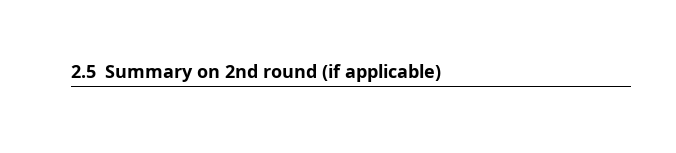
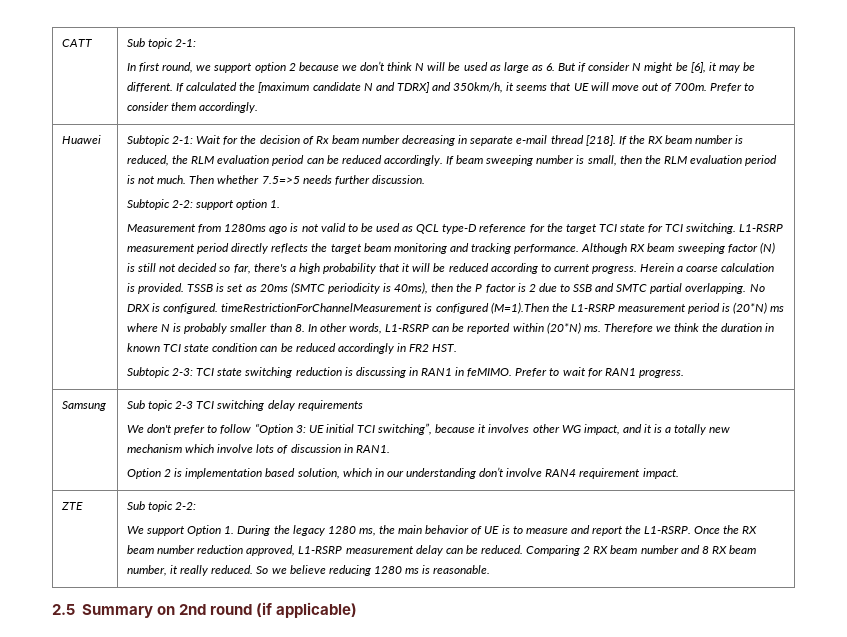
+ CATT | Sub topic 2-1:
+ In first round, we support option 2 because we don’t think N will be used as large as 6. But if consider N might be [6], it may be different. If calculated the [maximum candidate N and TDRX] and 350km/h, it seems that UE will move out of 700m. Prefer to consider them accordingly.
+ Huawei | Subtopic 2-1: Wait for the decision of Rx beam number decreasing in separate e-mail thread [218]. If the RX beam number is reduced, the RLM evaluation period can be reduced accordingly. If beam sweeping number is small, then the RLM evaluation period is not much. Then whether 7.5=>5 needs further discussion.
+ Subtopic 2-2: support option 1.
+ Measurement from 1280ms ago is not valid to be used as QCL type-D reference for the target TCI state for TCI switching. L1-RSRP measurement period directly reflects the target beam monitoring and tracking performance. Although RX beam sweeping factor (N) is still not decided so far, there's a high probability that it will be reduced according to current progress. Herein a coarse calculation is provided. TSSB is set as 20ms (SMTC periodicity is 40ms), then the P factor is 2 due to SSB and SMTC partial overlapping. No DRX is configured. timeRestrictionForChannelMeasurement is configured (M=1).Then the L1-RSRP measurement period is (20*N) ms where N is probably smaller than 8. In other words, L1-RSRP can be reported within (20*N) ms. Therefore we think the duration in known TCI state condition can be reduced accordingly in FR2 HST.
+ Subtopic 2-3: TCI state switching reduction is discussing in RAN1 in feMIMO. Prefer to wait for RAN1 progress.
+ Samsung | Sub topic 2-3 TCI switching delay requirements
+ We don't prefer to follow “Option 3: UE initial TCI switching”, because it involves other WG impact, and it is a totally new mechanism which involve lots of discussion in RAN1.
+ Option 2 is implementation based solution, which in our understanding don’t involve RAN4 requirement impact.
+ ZTE | Sub topic 2-2:
+ We support Option 1. During the legacy 1280 ms, the main behavior of UE is to measure and report the L1-RSRP. Once the RX beam number reduction approved, L1-RSRP measurement delay can be reduced. Comparing 2 RX beam number and 8 RX beam number, it really reduced. So we believe reducing 1280 ms is reasonable.

